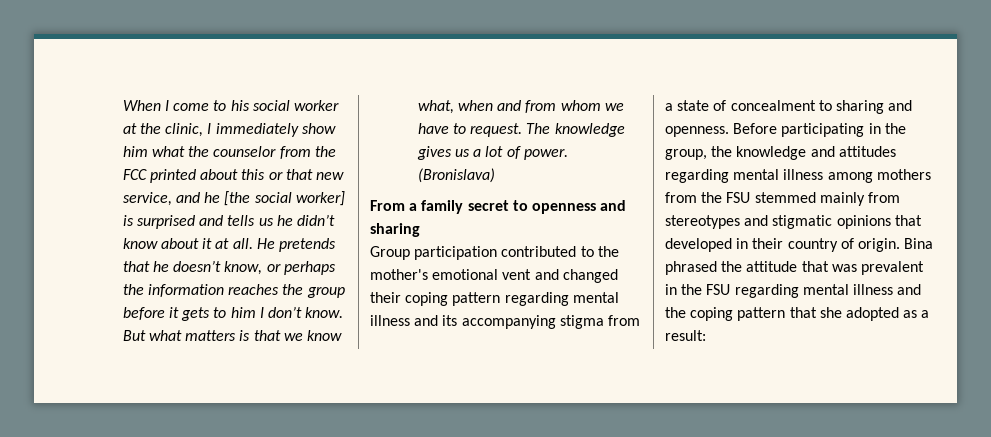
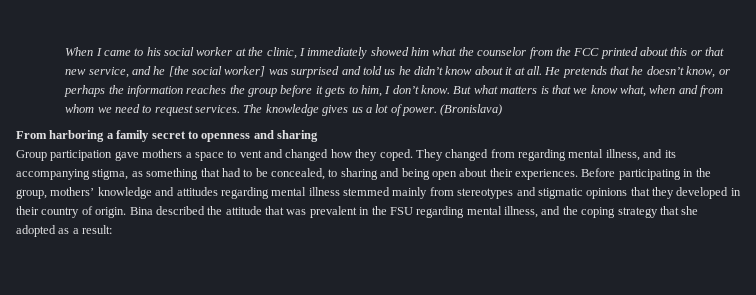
- When I come to his social worker at the clinic, I immediately show him what the counselor from the FCC printed about this or that new service, and he [the social worker] is surprised and tells us he didn’t know about it at all.
+ When I came to his social worker at the clinic, I immediately showed him what the counselor from the FCC printed about this or that new service, and he [the social worker] was surprised and told us he didn’t know about it at all.
- He pretends that he doesn’t know, or perhaps the information reaches the group before it gets to him I don’t know.
+ He pretends that he doesn’t know, or perhaps the information reaches the group before it gets to him, I don’t know.
- But what matters is that we know what, when and from whom we have to request.
+ But what matters is that we know what, when and from whom we need to request services.
- From a family secret to openness and sharing
+ From harboring a family secret to openness and sharing
- Group participation contributed to the mother's emotional vent and changed their coping pattern regarding mental illness and its accompanying stigma from a state of concealment to sharing and openness.
+ Group participation gave mothers a space to vent and changed how they coped. They changed from regarding mental illness, and its accompanying stigma, as something that had to be concealed, to sharing and being open about their experiences.
- Before participating in the group, the knowledge and attitudes regarding mental illness among mothers from the FSU stemmed mainly from stereotypes and stigmatic opinions that developed in their country of origin.
+ Before participating in the group, mothers’ knowledge and attitudes regarding mental illness stemmed mainly from stereotypes and stigmatic opinions that they developed in their country of origin.
- Bina phrased the attitude that was prevalent in the FSU regarding mental illness and the coping pattern that she adopted as a result:
+ Bina described the attitude that was prevalent in the FSU regarding mental illness, and the coping strategy that she adopted as a result:

